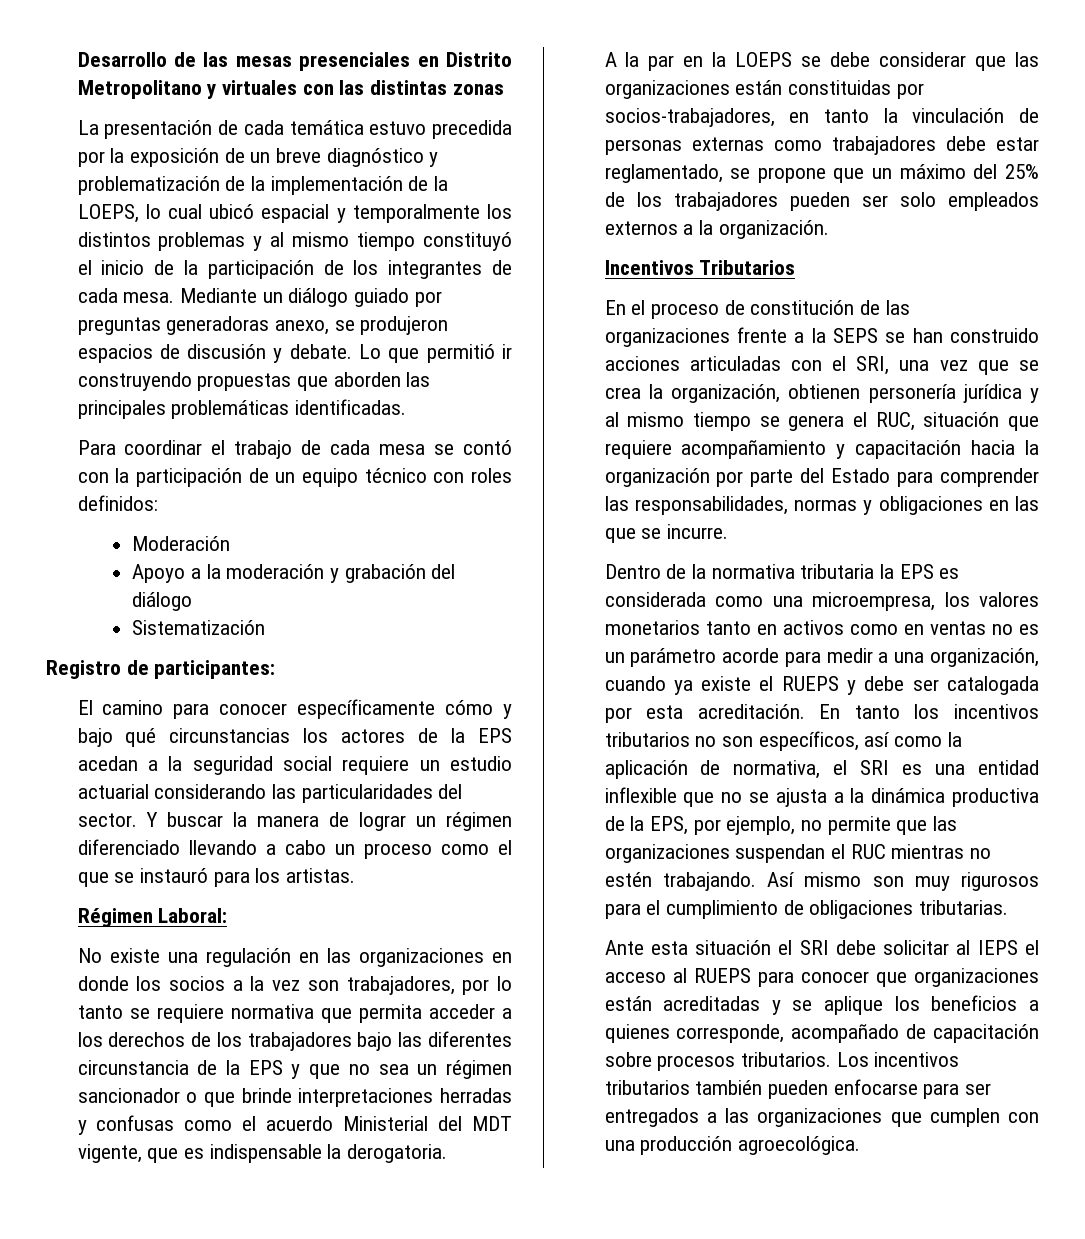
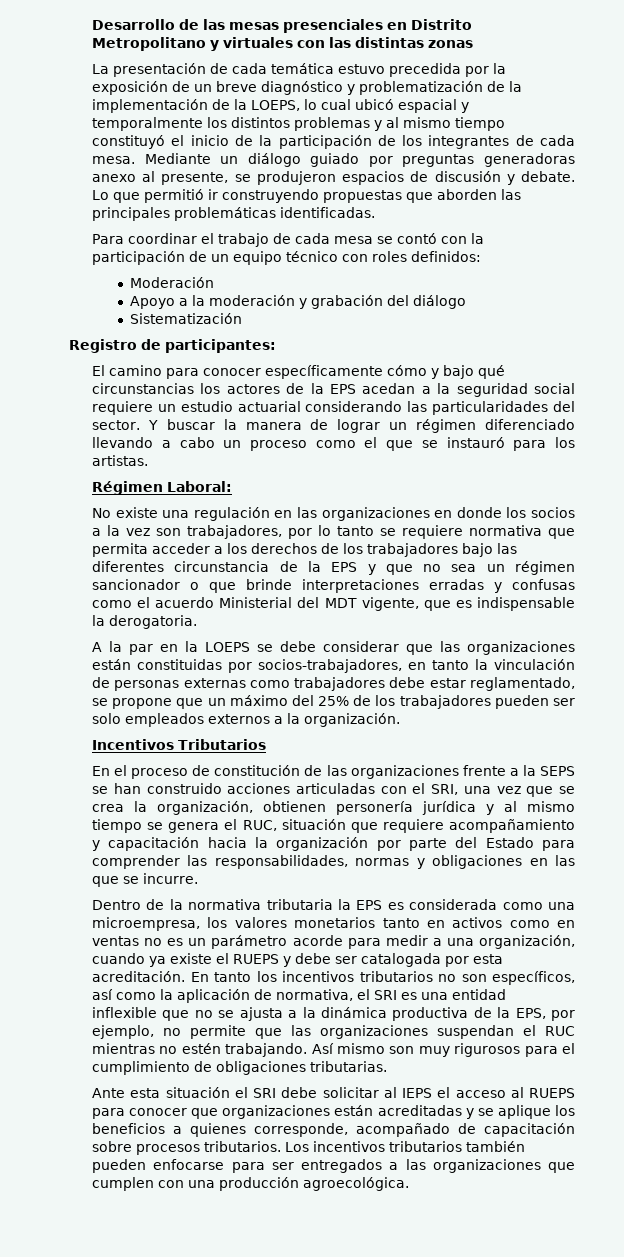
- Mediante un diálogo guiado por preguntas generadoras anexo, se produjeron espacios de discusión y debate.
+ Mediante un diálogo guiado por preguntas generadoras anexo al presente, se produjeron espacios de discusión y debate.
- No existe una regulación en las organizaciones en donde los socios a la vez son trabajadores, por lo tanto se requiere normativa que permita acceder a los derechos de los trabajadores bajo las diferentes circunstancia de la EPS y que no sea un régimen sancionador o que brinde interpretaciones herradas y confusas como el acuerdo Ministerial del MDT vigente, que es indispensable la derogatoria.
+ No existe una regulación en las organizaciones en donde los socios a la vez son trabajadores, por lo tanto se requiere normativa que permita acceder a los derechos de los trabajadores bajo las diferentes circunstancia de la EPS y que no sea un régimen sancionador o que brinde interpretaciones erradas y confusas como el acuerdo Ministerial del MDT vigente, que es indispensable la derogatoria.

